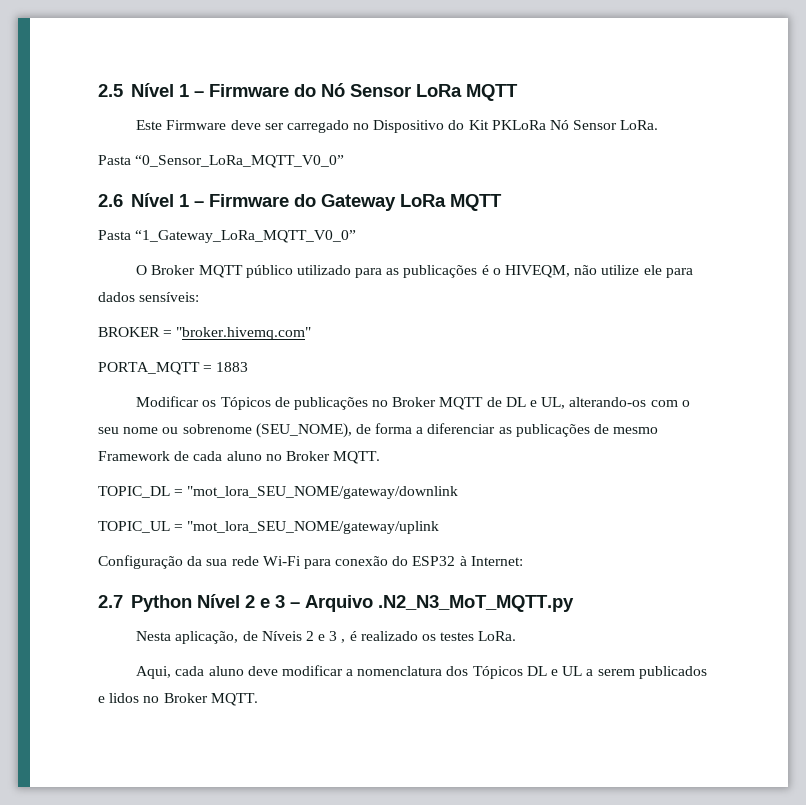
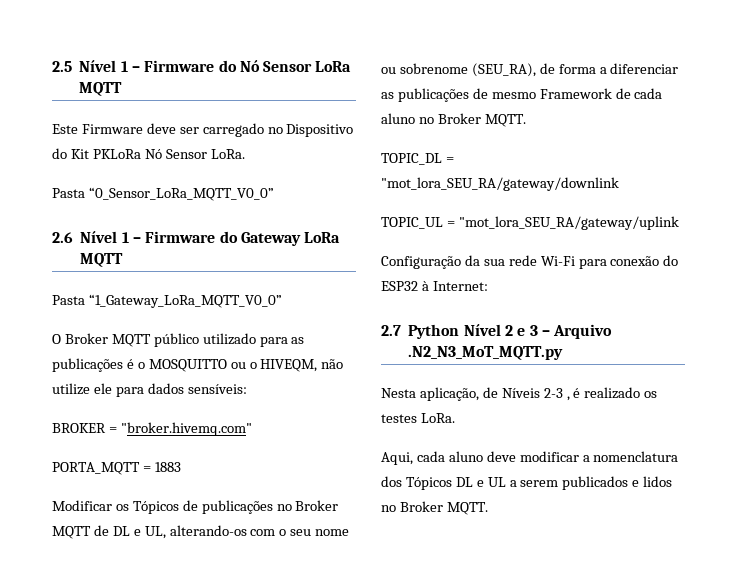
- O Broker MQTT público utilizado para as publicações é o HIVEQM, não utilize ele para dados sensíveis:
+ O Broker MQTT público utilizado para as publicações é o MOSQUITTO ou o HIVEQM, não utilize ele para dados sensíveis:
- Modificar os Tópicos de publicações no Broker MQTT de DL e UL, alterando-os com o seu nome ou sobrenome (SEU_NOME), de forma a diferenciar as publicações de mesmo Framework de cada aluno no Broker MQTT.
+ Modificar os Tópicos de publicações no Broker MQTT de DL e UL, alterando-os com o seu nome ou sobrenome (SEU_RA), de forma a diferenciar as publicações de mesmo Framework de cada aluno no Broker MQTT.
- TOPIC_DL = "mot_lora_SEU_NOME/gateway/downlink
+ TOPIC_DL = "mot_lora_SEU_RA/gateway/downlink
- TOPIC_UL = "mot_lora_SEU_NOME/gateway/uplink
+ TOPIC_UL = "mot_lora_SEU_RA/gateway/uplink
- Nesta aplicação, de Níveis 2 e 3 , é realizado os testes LoRa.
+ Nesta aplicação, de Níveis 2-3 , é realizado os testes LoRa.

